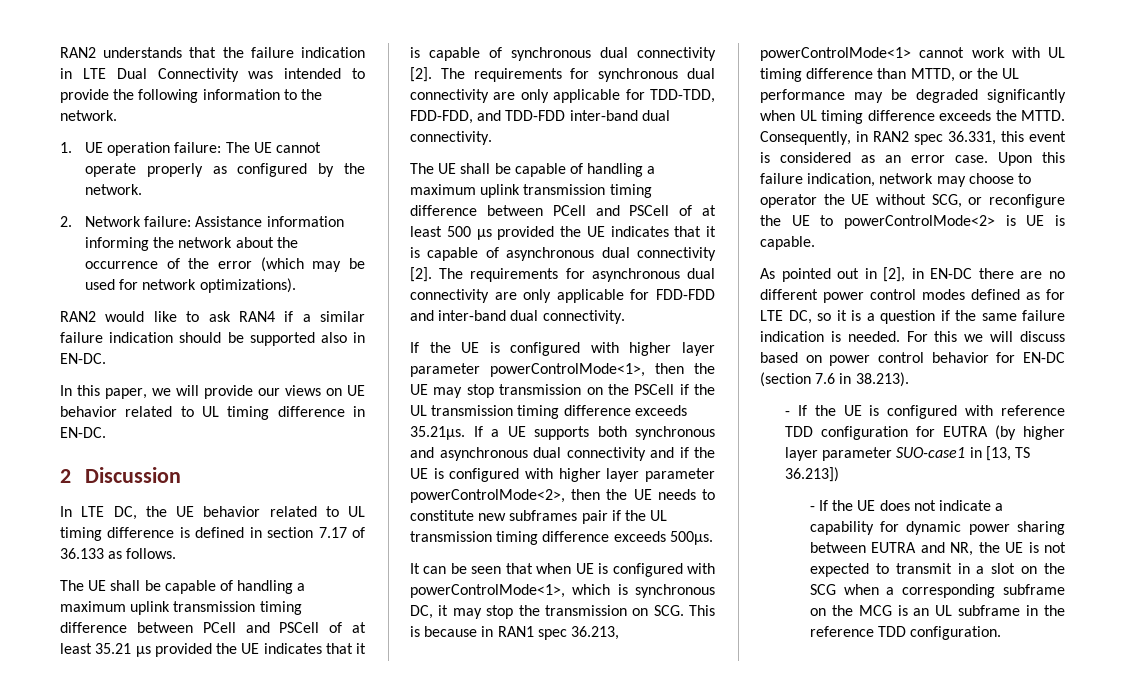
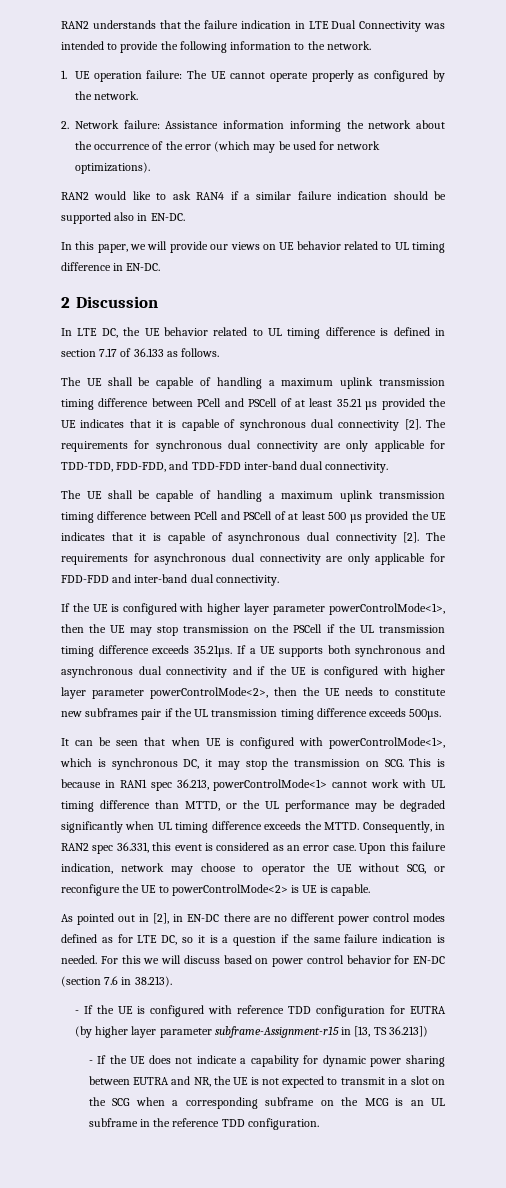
- - If the UE is configured with reference TDD configuration for EUTRA (by higher layer parameter SUO-case1 in [13, TS 36.213])
+ - If the UE is configured with reference TDD configuration for EUTRA (by higher layer parameter subframe-Assignment-r15 in [13, TS 36.213])

